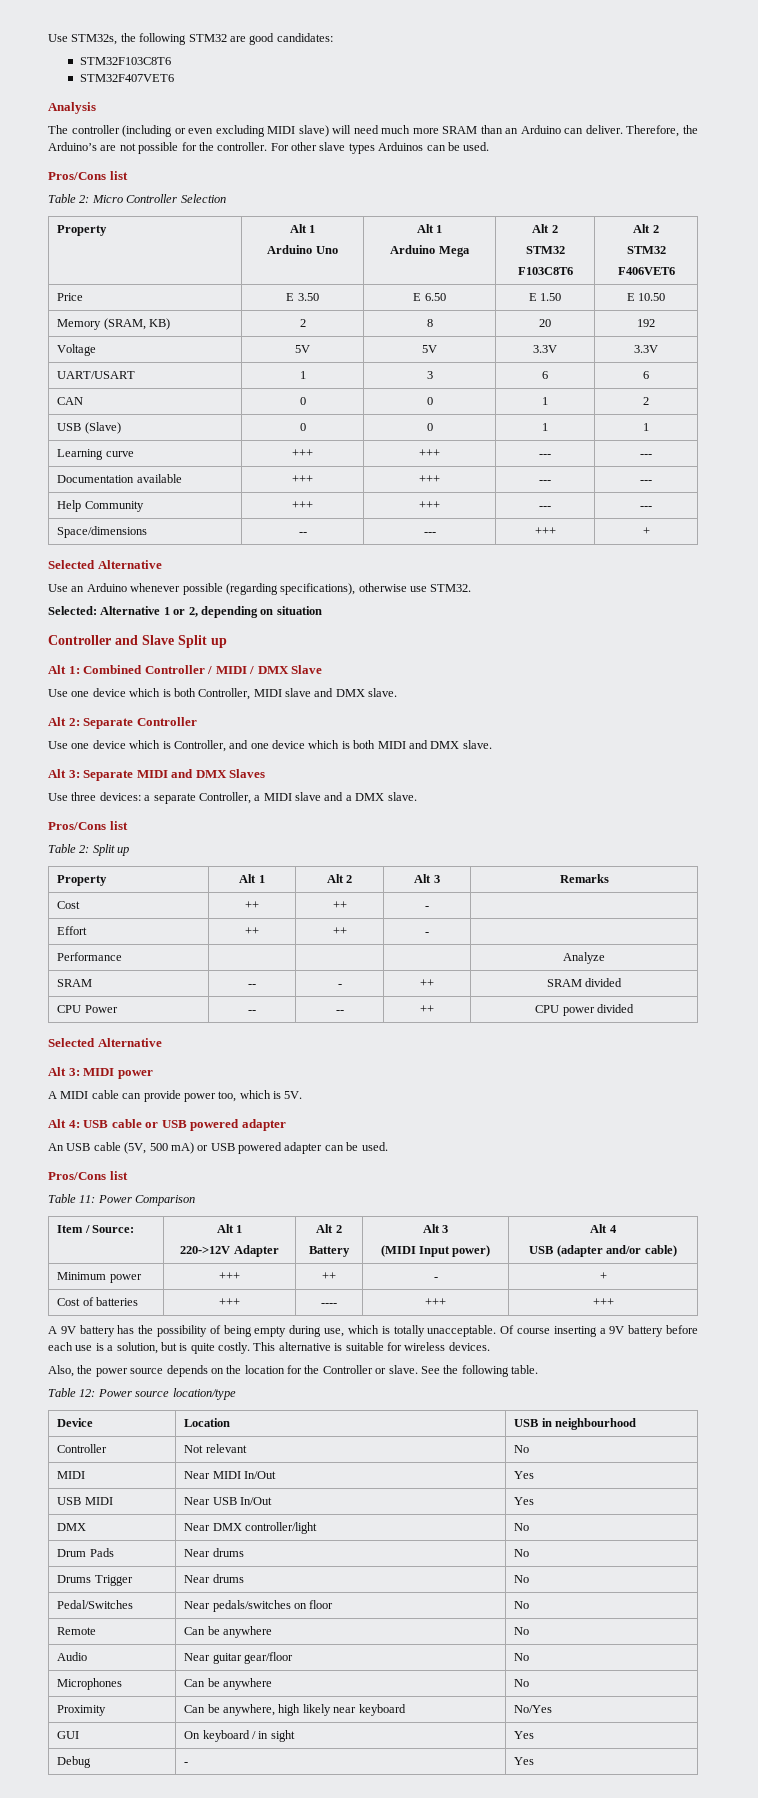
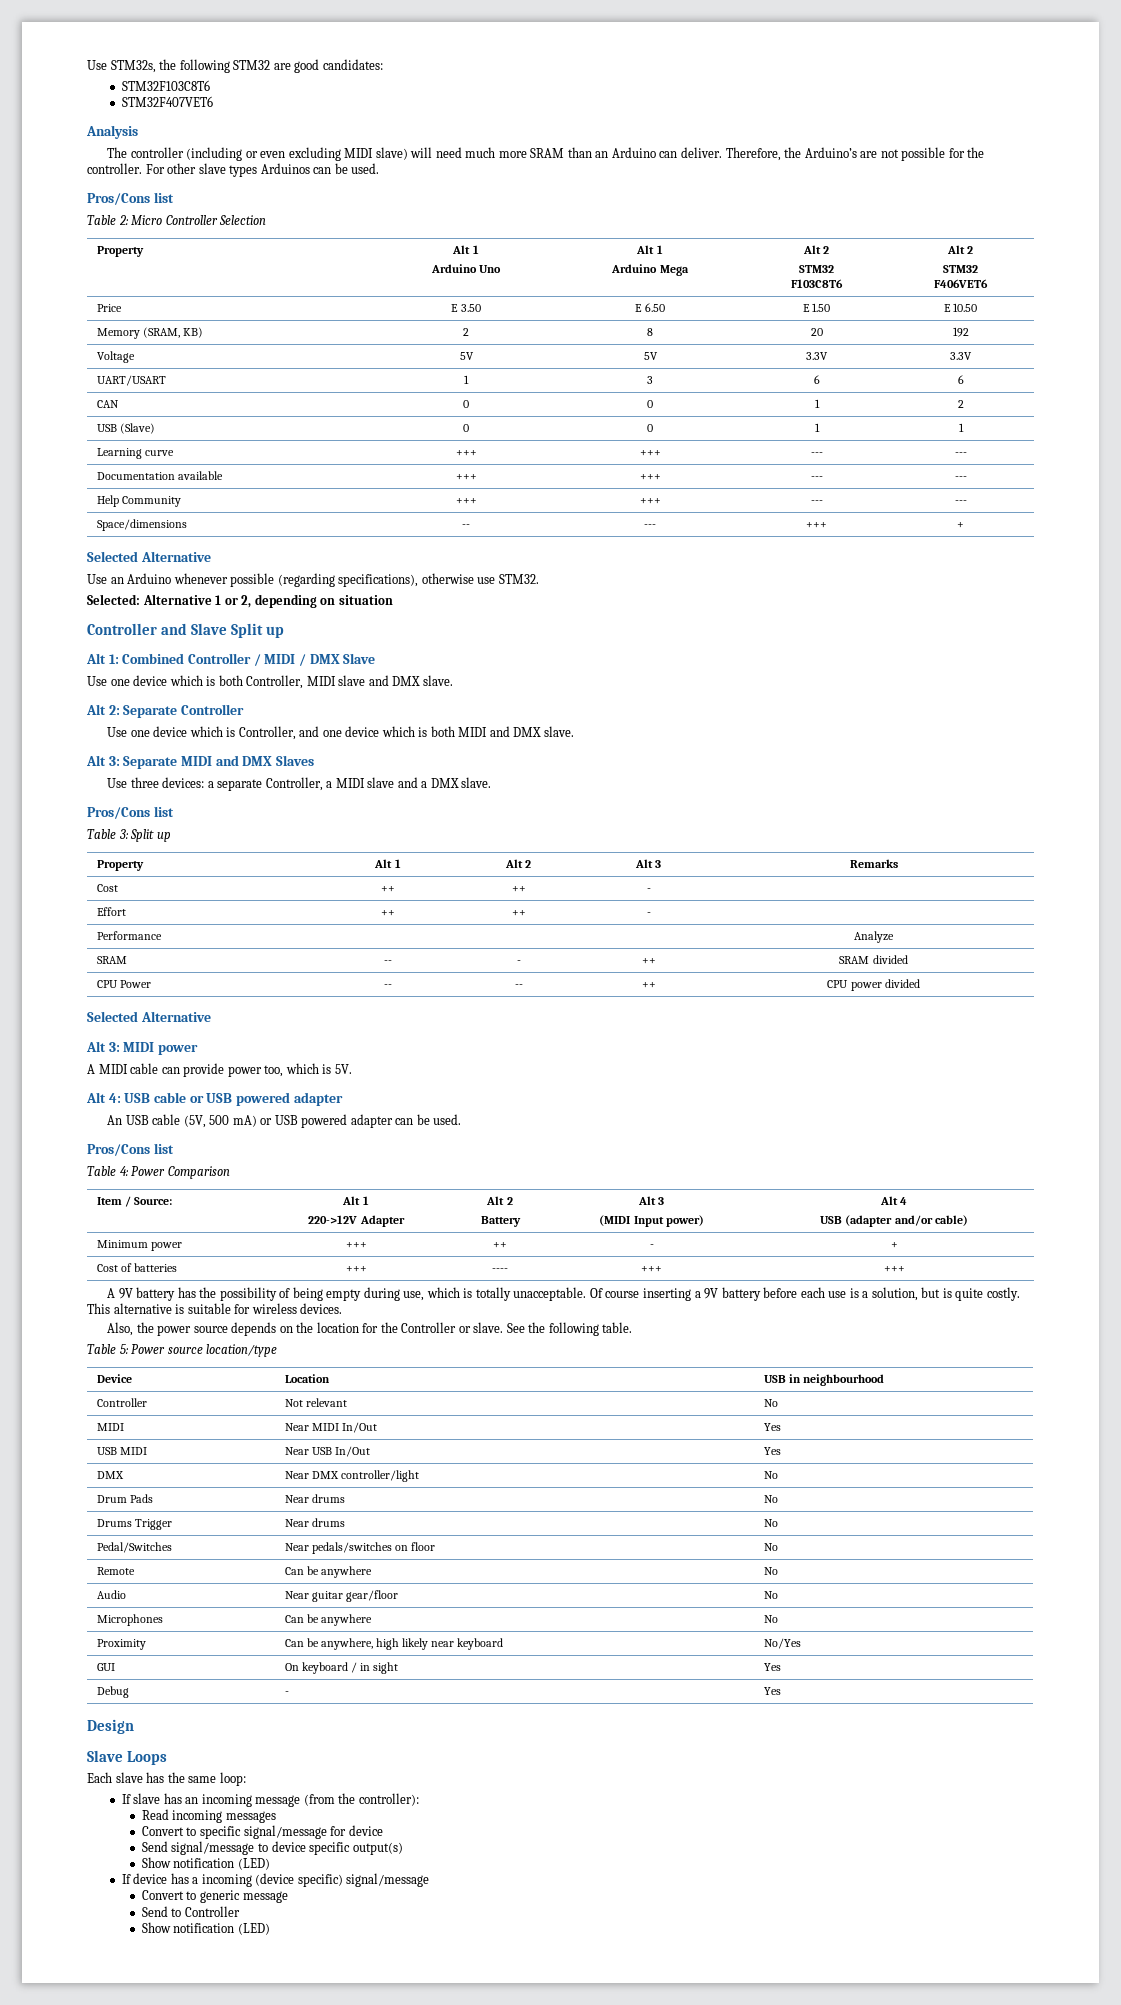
- Table 2: Split up
+ Table 3: Split up
- Table 11: Power Comparison
+ Table 4: Power Comparison
- Table 12: Power source location/type
+ Table 5: Power source location/type
+ Design
+ Slave Loops
+ Each slave has the same loop:
+ If slave has an incoming message (from the controller):
+ Read incoming messages
+ Convert to specific signal/message for device
+ Send signal/message to device specific output(s)
+ Show notification (LED)
+ If device has a incoming (device specific) signal/message
+ Convert to generic message
+ Send to Controller
+ Show notification (LED)

